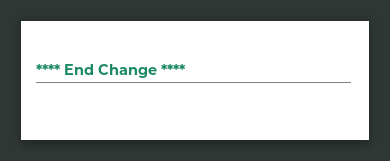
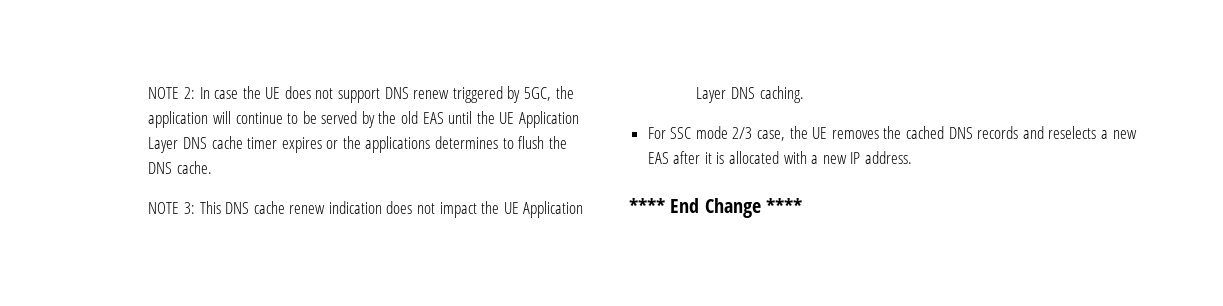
+ NOTE 2: In case the UE does not support DNS renew triggered by 5GC, the application will continue to be served by the old EAS until the UE Application Layer DNS cache timer expires or the applications determines to flush the DNS cache.
+ NOTE 3: This DNS cache renew indication does not impact the UE Application Layer DNS caching.
+ For SSC mode 2/3 case, the UE removes the cached DNS records and reselects a new EAS after it is allocated with a new IP address.

